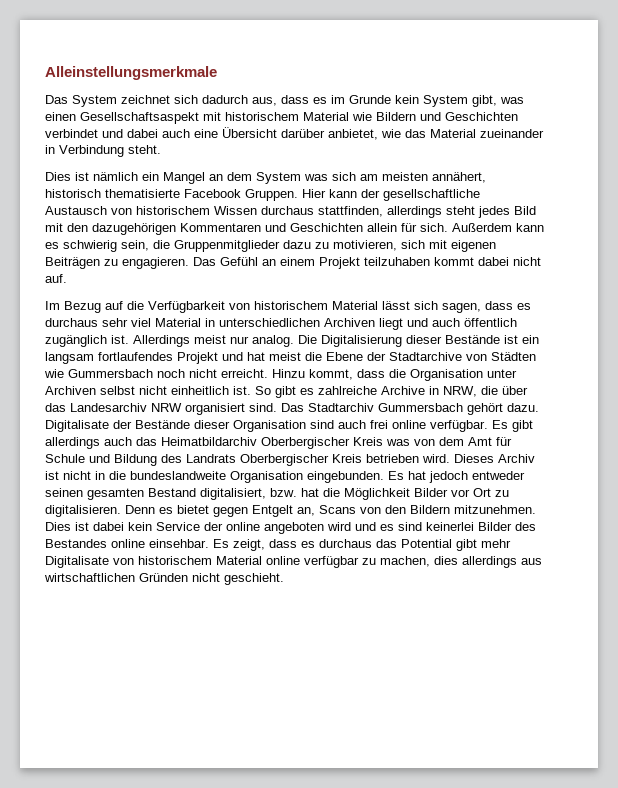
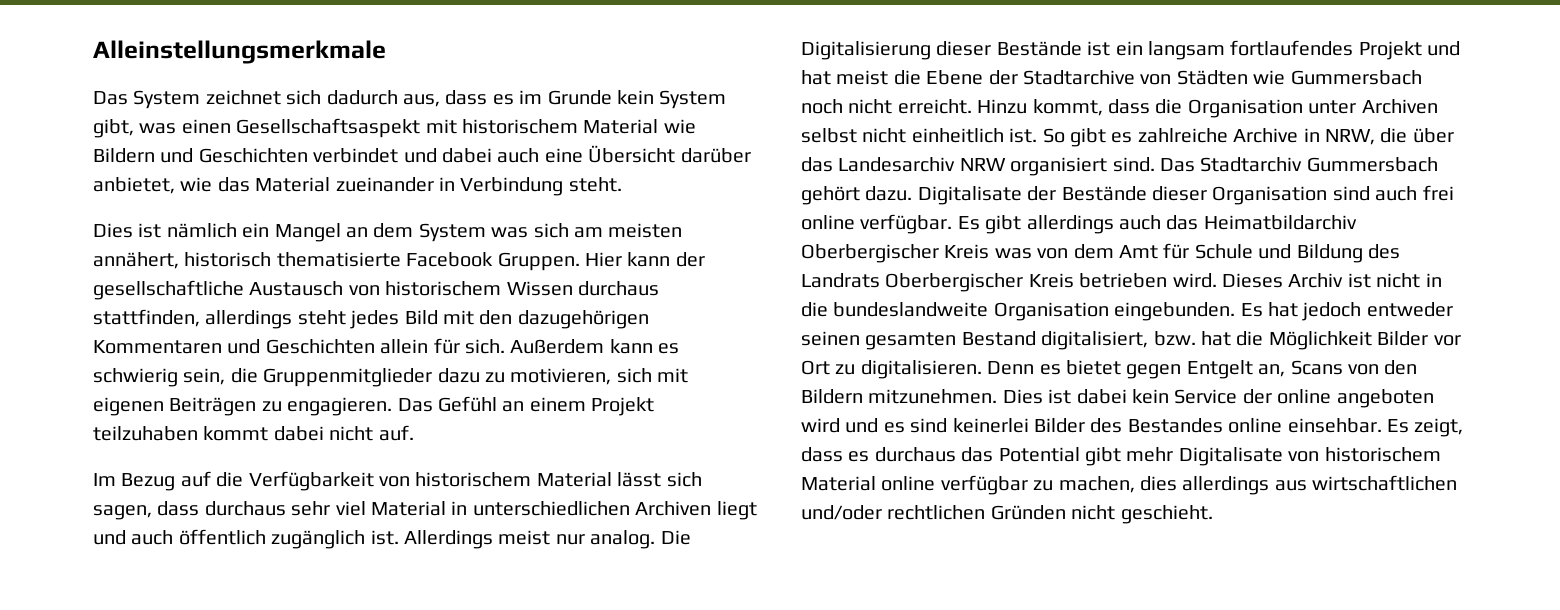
- Im Bezug auf die Verfügbarkeit von historischem Material lässt sich sagen, dass es durchaus sehr viel Material in unterschiedlichen Archiven liegt und auch öffentlich zugänglich ist.
+ Im Bezug auf die Verfügbarkeit von historischem Material lässt sich sagen, dass durchaus sehr viel Material in unterschiedlichen Archiven liegt und auch öffentlich zugänglich ist.
- Es zeigt, dass es durchaus das Potential gibt mehr Digitalisate von historischem Material online verfügbar zu machen, dies allerdings aus wirtschaftlichen Gründen nicht geschieht.
+ Es zeigt, dass es durchaus das Potential gibt mehr Digitalisate von historischem Material online verfügbar zu machen, dies allerdings aus wirtschaftlichen und/oder rechtlichen Gründen nicht geschieht.

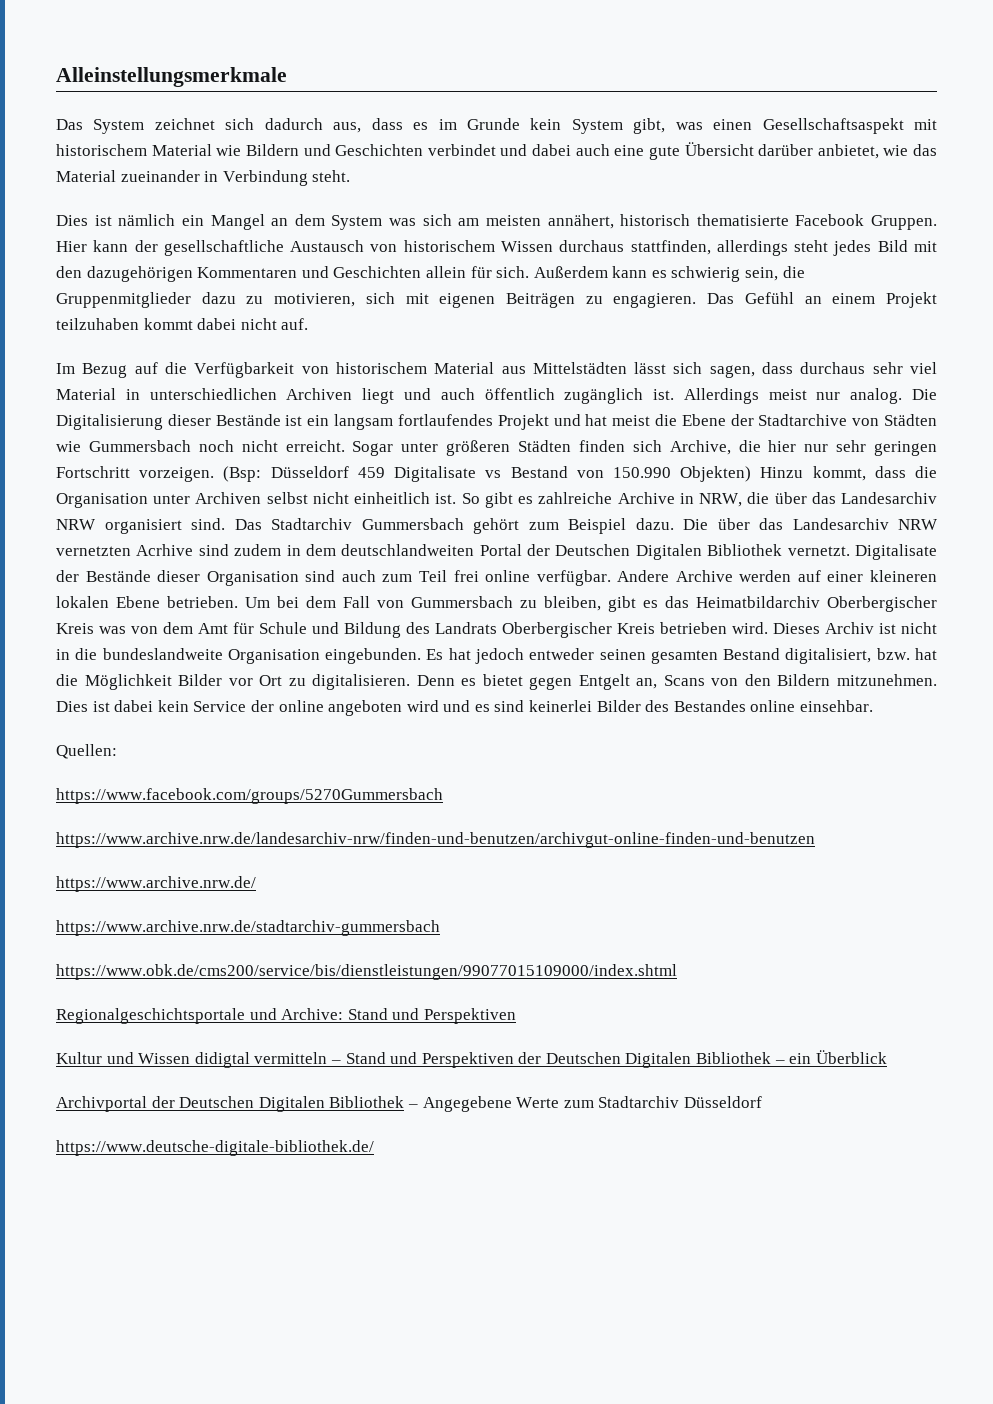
- Das System zeichnet sich dadurch aus, dass es im Grunde kein System gibt, was einen Gesellschaftsaspekt mit historischem Material wie Bildern und Geschichten verbindet und dabei auch eine Übersicht darüber anbietet, wie das Material zueinander in Verbindung steht.
+ Das System zeichnet sich dadurch aus, dass es im Grunde kein System gibt, was einen Gesellschaftsaspekt mit historischem Material wie Bildern und Geschichten verbindet und dabei auch eine gute Übersicht darüber anbietet, wie das Material zueinander in Verbindung steht.
- Im Bezug auf die Verfügbarkeit von historischem Material lässt sich sagen, dass durchaus sehr viel Material in unterschiedlichen Archiven liegt und auch öffentlich zugänglich ist.
+ Im Bezug auf die Verfügbarkeit von historischem Material aus Mittelstädten lässt sich sagen, dass durchaus sehr viel Material in unterschiedlichen Archiven liegt und auch öffentlich zugänglich ist.
- Hinzu kommt, dass die Organisation unter Archiven selbst nicht einheitlich ist.
+ Sogar unter größeren Städten finden sich Archive, die hier nur sehr geringen Fortschritt vorzeigen. (Bsp: Düsseldorf 459 Digitalisate vs Bestand von 150.990 Objekten) Hinzu kommt, dass die Organisation unter Archiven selbst nicht einheitlich ist.
- Das Stadtarchiv Gummersbach gehört dazu.
+ Das Stadtarchiv Gummersbach gehört zum Beispiel dazu. Die über das Landesarchiv NRW vernetzten Acrhive sind zudem in dem deutschlandweiten Portal der Deutschen Digitalen Bibliothek vernetzt.
- Digitalisate der Bestände dieser Organisation sind auch frei online verfügbar.
+ Digitalisate der Bestände dieser Organisation sind auch zum Teil frei online verfügbar.
- Es gibt allerdings auch das Heimatbildarchiv Oberbergischer Kreis was von dem Amt für Schule und Bildung des Landrats Oberbergischer Kreis betrieben wird.
+ Andere Archive werden auf einer kleineren lokalen Ebene betrieben. Um bei dem Fall von Gummersbach zu bleiben, gibt es das Heimatbildarchiv Oberbergischer Kreis was von dem Amt für Schule und Bildung des Landrats Oberbergischer Kreis betrieben wird.
- Dies ist dabei kein Service der online angeboten wird und es sind keinerlei Bilder des Bestandes online einsehbar. Es zeigt, dass es durchaus das Potential gibt mehr Digitalisate von historischem Material online verfügbar zu machen, dies allerdings aus wirtschaftlichen und/oder rechtlichen Gründen nicht geschieht.
+ Dies ist dabei kein Service der online angeboten wird und es sind keinerlei Bilder des Bestandes online einsehbar.
+ Quellen:
+ https://www.facebook.com/groups/5270Gummersbach
+ https://www.archive.nrw.de/landesarchiv-nrw/finden-und-benutzen/archivgut-online-finden-und-benutzen
+ https://www.archive.nrw.de/
+ https://www.archive.nrw.de/stadtarchiv-gummersbach
+ https://www.obk.de/cms200/service/bis/dienstleistungen/99077015109000/index.shtml
+ Regionalgeschichtsportale und Archive: Stand und Perspektiven
+ Kultur und Wissen didigtal vermitteln – Stand und Perspektiven der Deutschen Digitalen Bibliothek – ein Überblick
+ Archivportal der Deutschen Digitalen Bibliothek – Angegebene Werte zum Stadtarchiv Düsseldorf
+ https://www.deutsche-digitale-bibliothek.de/

